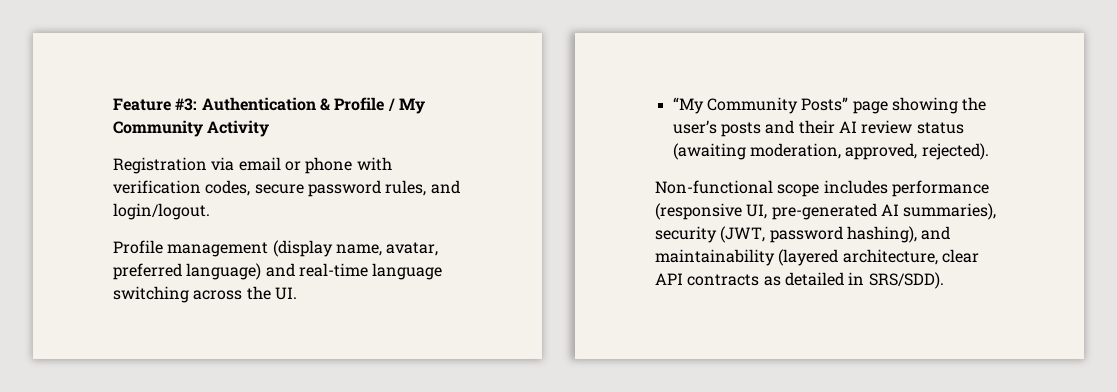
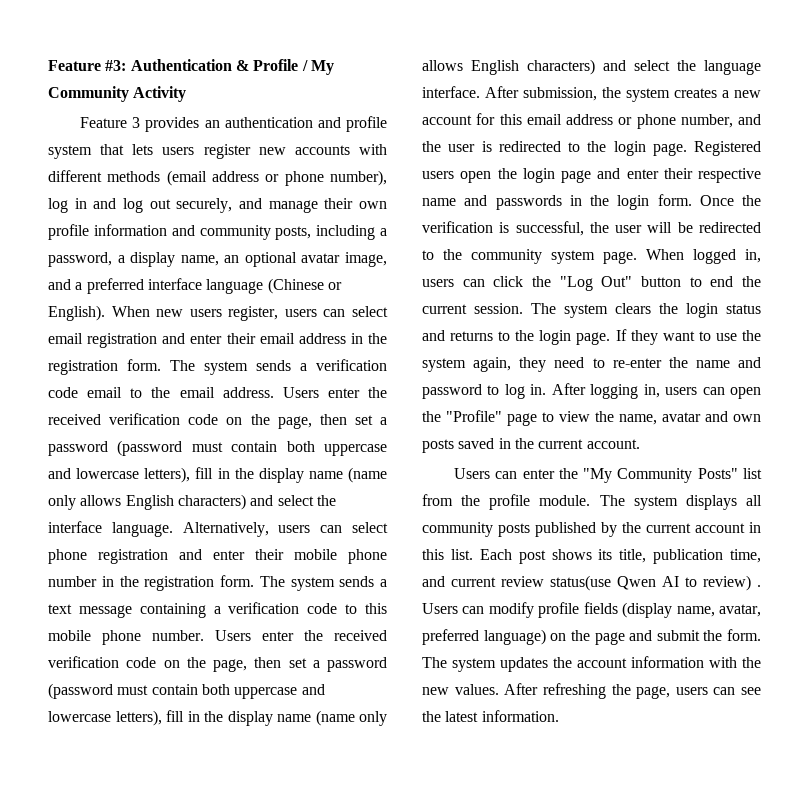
- Registration via email or phone with verification codes, secure password rules, and login/logout.
- Profile management (display name, avatar, preferred language) and real-time language switching across the UI.
- “My Community Posts” page showing the user’s posts and their AI review status (awaiting moderation, approved, rejected).
- Non-functional scope includes performance (responsive UI, pre-generated AI summaries), security (JWT, password hashing), and maintainability (layered architecture, clear API contracts as detailed in SRS/SDD).
+ Feature 3 provides an authentication and profile system that lets users register new accounts with different methods (email address or phone number), log in and log out securely, and manage their own profile information and community posts, including a password, a display name, an optional avatar image, and a preferred interface language (Chinese or English). When new users register, users can select email registration and enter their email address in the registration form. The system sends a verification code email to the email address. Users enter the received verification code on the page, then set a password (password must contain both uppercase and lowercase letters), fill in the display name (name only allows English characters) and select the interface language. Alternatively, users can select phone registration and enter their mobile phone number in the registration form. The system sends a text message containing a verification code to this mobile phone number. Users enter the received verification code on the page, then set a password (password must contain both uppercase and lowercase letters), fill in the display name (name only allows English characters) and select the language interface. After submission, the system creates a new account for this email address or phone number, and the user is redirected to the login page. Registered users open the login page and enter their respective name and passwords in the login form. Once the verification is successful, the user will be redirected to the community system page. When logged in, users can click the "Log Out" button to end the current session. The system clears the login status and returns to the login page. If they want to use the system again, they need to re-enter the name and password to log in. After logging in, users can open the "Profile" page to view the name, avatar and own posts saved in the current account.
+ Users can enter the "My Community Posts" list from the profile module. The system displays all community posts published by the current account in this list. Each post shows its title, publication time, and current review status(use Qwen AI to review) . Users can modify profile fields (display name, avatar, preferred language) on the page and submit the form. The system updates the account information with the new values. After refreshing the page, users can see the latest information.

